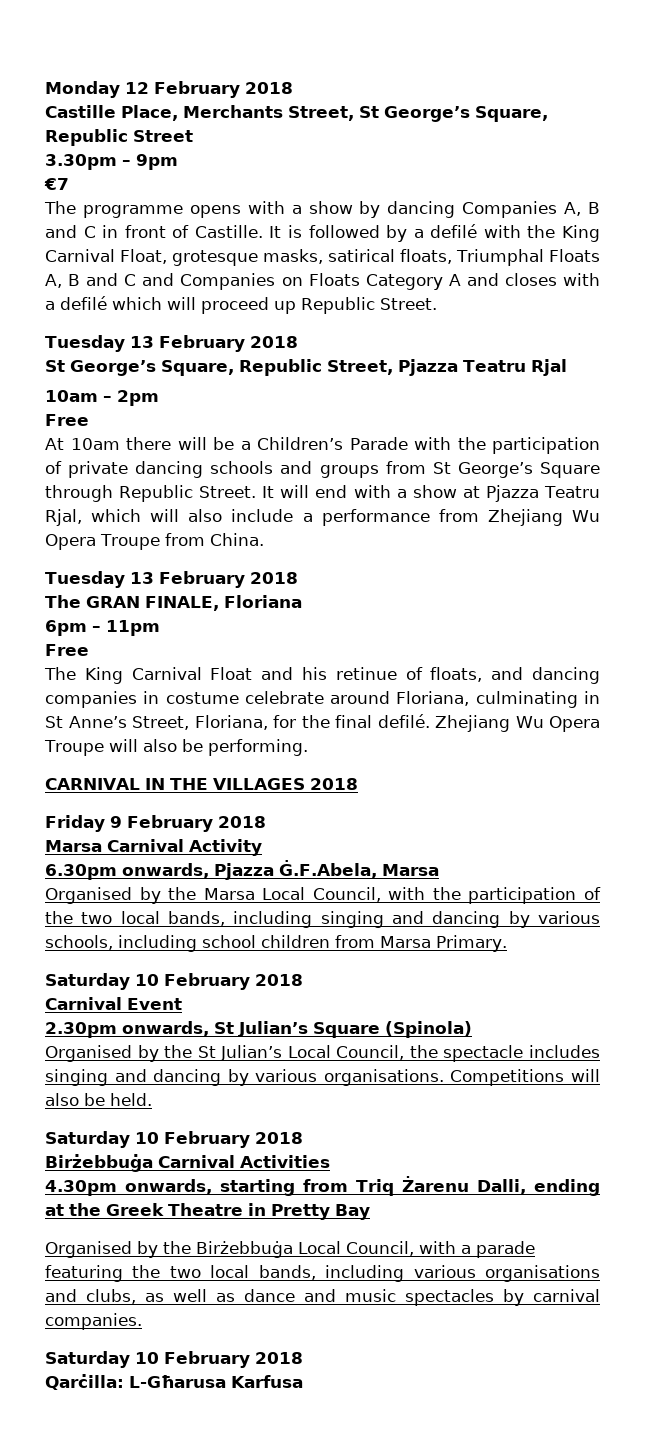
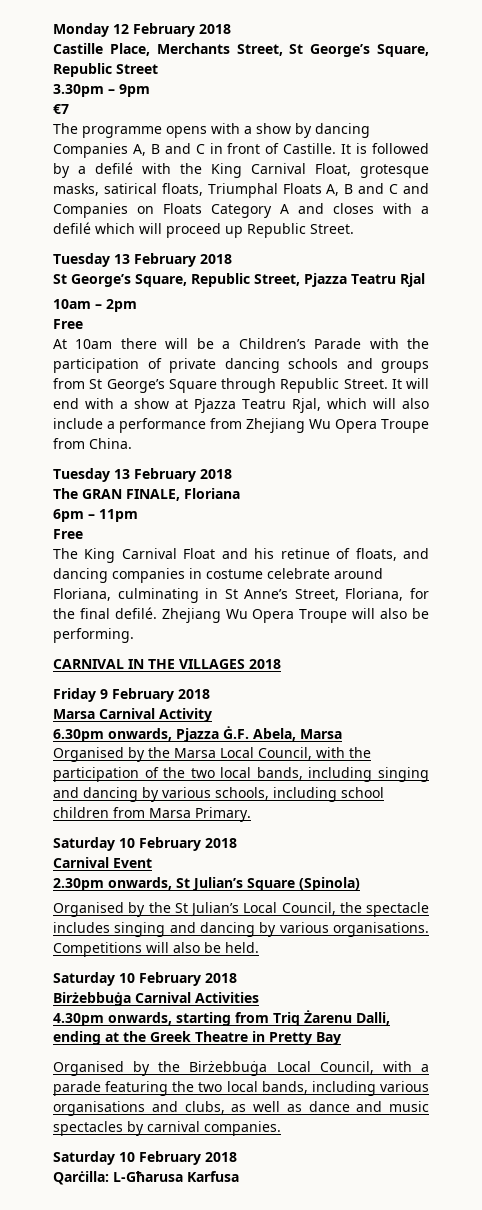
- 6.30pm onwards, Pjazza Ġ.F.Abela, Marsa
+ 6.30pm onwards, Pjazza Ġ.F. Abela, Marsa

